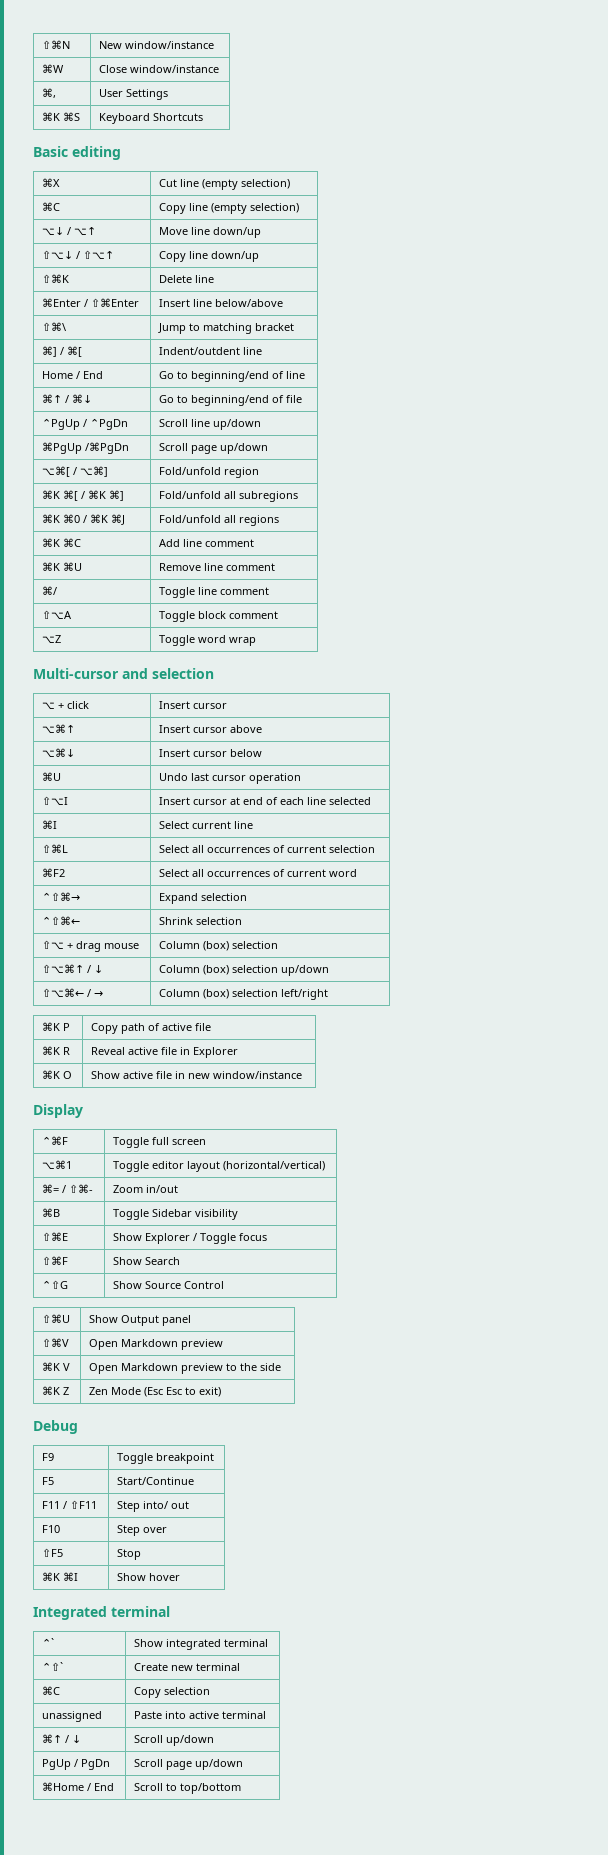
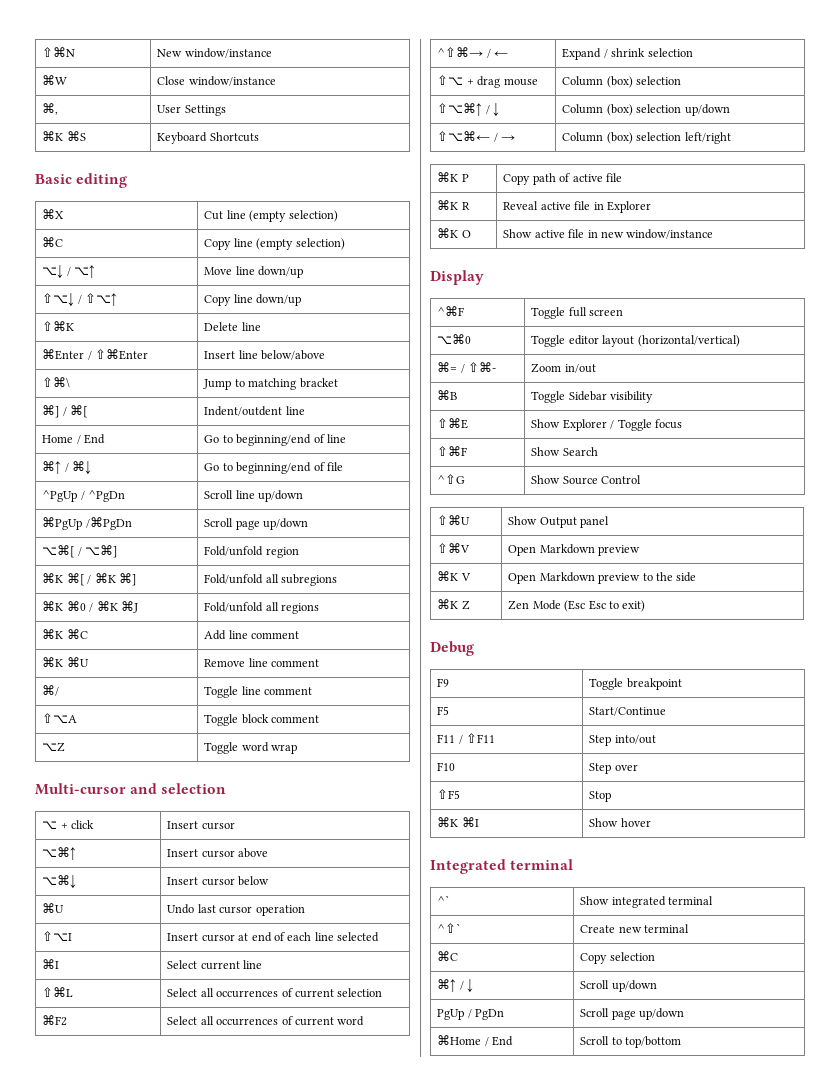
- ⌃⇧⌘→ | Expand selection
- ⌃⇧⌘← | Shrink selection
+ ⌃⇧⌘→ / ← | Expand / shrink selection
- ⌥⌘1 | Toggle editor layout (horizontal/vertical)
+ ⌥⌘0 | Toggle editor layout (horizontal/vertical)
- F11 / ⇧F11 | Step into/ out
+ F11 / ⇧F11 | Step into/out
- unassigned | Paste into active terminal

